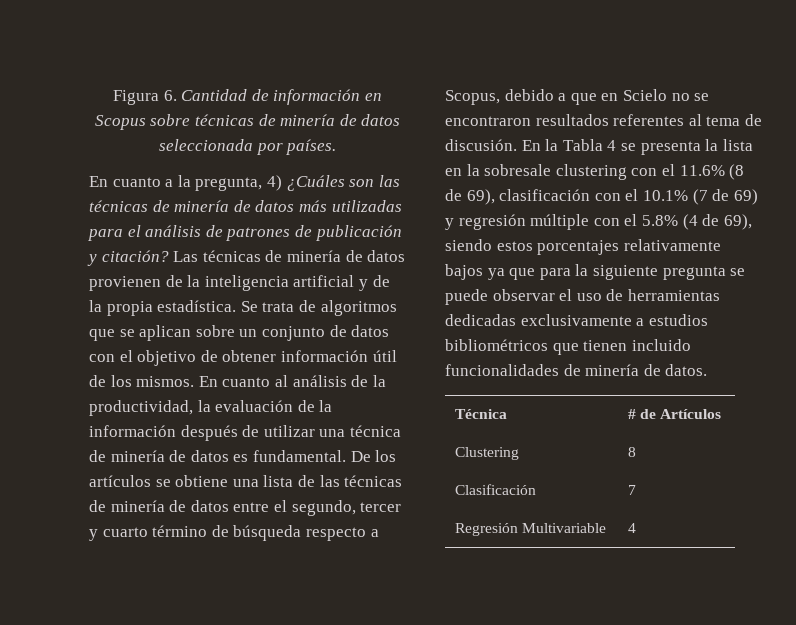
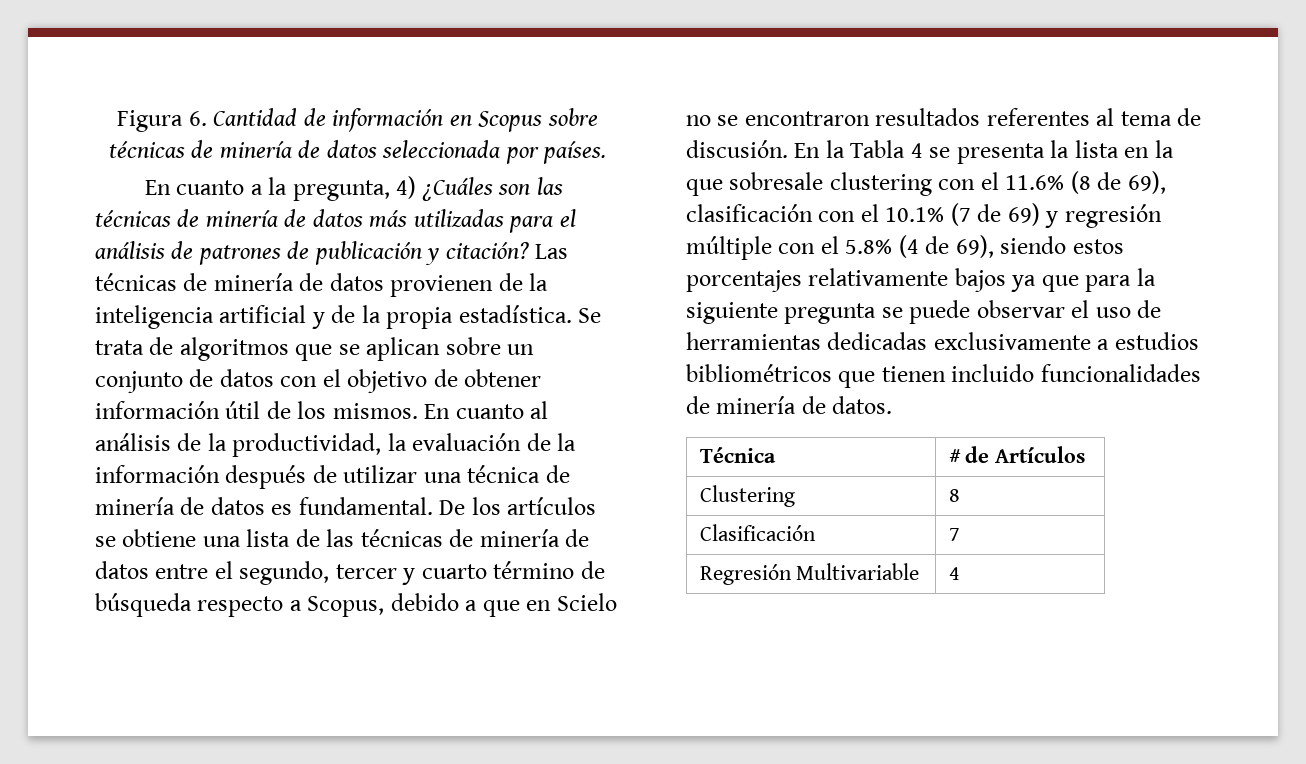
- En la Tabla 4 se presenta la lista en la sobresale clustering con el 11.6% (8 de 69), clasificación con el 10.1% (7 de 69) y regresión múltiple con el 5.8% (4 de 69), siendo estos porcentajes relativamente bajos ya que para la siguiente pregunta se puede observar el uso de herramientas dedicadas exclusivamente a estudios bibliométricos que tienen incluido funcionalidades de minería de datos.
+ En la Tabla 4 se presenta la lista en la que sobresale clustering con el 11.6% (8 de 69), clasificación con el 10.1% (7 de 69) y regresión múltiple con el 5.8% (4 de 69), siendo estos porcentajes relativamente bajos ya que para la siguiente pregunta se puede observar el uso de herramientas dedicadas exclusivamente a estudios bibliométricos que tienen incluido funcionalidades de minería de datos.

